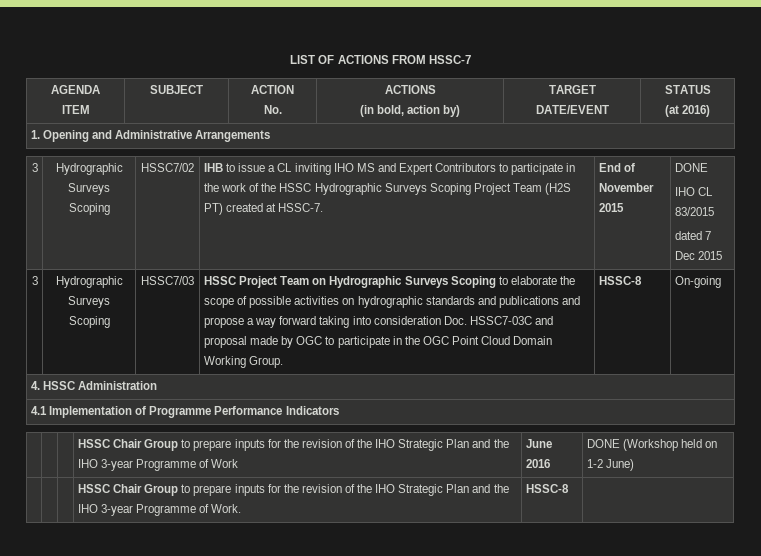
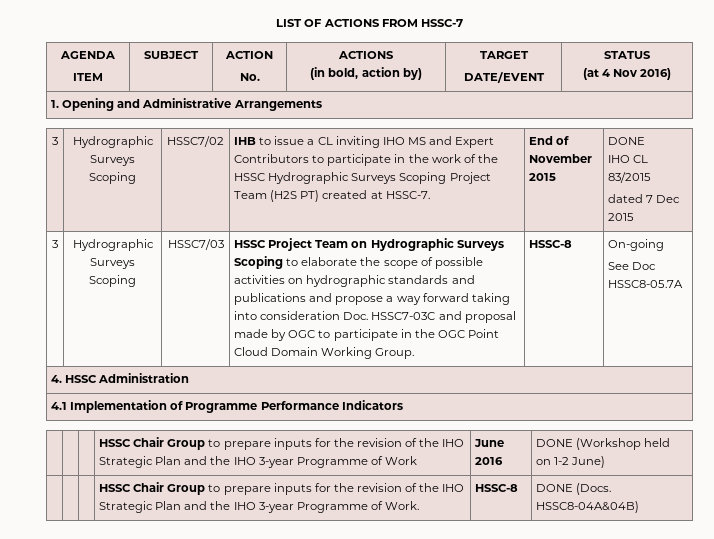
  AGENDA
  ITEM | SUBJECT | ACTION
  No. | ACTIONS
  (in bold, action by) | TARGET
  DATE/EVENT | STATUS
- (at 2016)
+ (at 4 Nov 2016)
+ See Doc HSSC8-05.7A
- | | | HSSC Chair Group to prepare inputs for the revision of the IHO Strategic Plan and the IHO 3-year Programme of Work. | HSSC-8 |
+ | | | HSSC Chair Group to prepare inputs for the revision of the IHO Strategic Plan and the IHO 3-year Programme of Work. | HSSC-8 | DONE (Docs. HSSC8-04A&04B)

